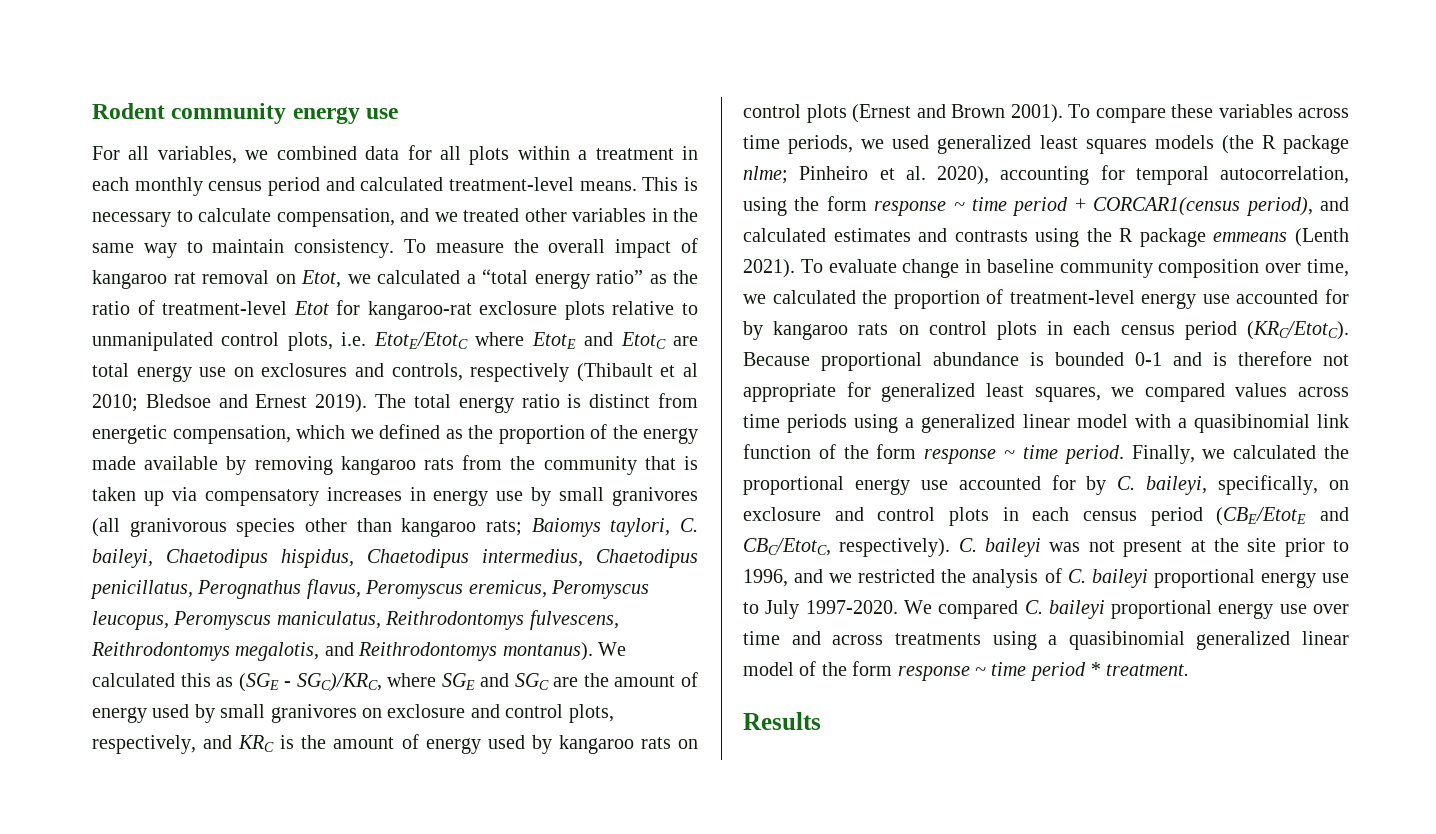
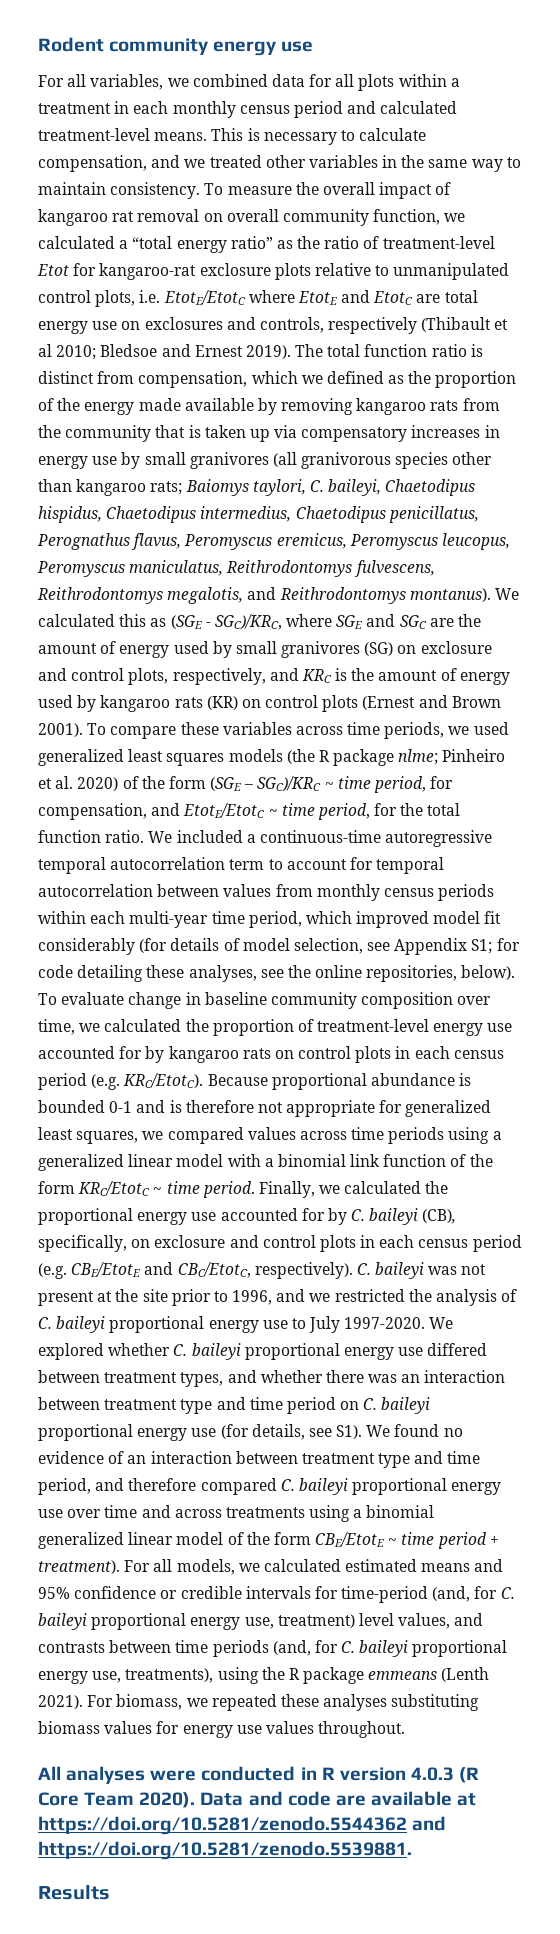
- To measure the overall impact of kangaroo rat removal on Etot, we calculated a “total energy ratio” as the ratio of treatment-level Etot for kangaroo-rat exclosure plots relative to unmanipulated control plots, i.e. EtotE/EtotC where EtotE and EtotC are total energy use on exclosures and controls, respectively (Thibault et al 2010; Bledsoe and Ernest 2019).
+ To measure the overall impact of kangaroo rat removal on overall community function, we calculated a “total energy ratio” as the ratio of treatment-level Etot for kangaroo-rat exclosure plots relative to unmanipulated control plots, i.e. EtotE/EtotC where EtotE and EtotC are total energy use on exclosures and controls, respectively (Thibault et al 2010; Bledsoe and Ernest 2019).
- The total energy ratio is distinct from energetic compensation, which we defined as the proportion of the energy made available by removing kangaroo rats from the community that is taken up via compensatory increases in energy use by small granivores (all granivorous species other than kangaroo rats;
+ The total function ratio is distinct from compensation, which we defined as the proportion of the energy made available by removing kangaroo rats from the community that is taken up via compensatory increases in energy use by small granivores (all granivorous species other than kangaroo rats;
- We calculated this as (SGE - SGC)/KRC, where SGE and SGC are the amount of energy used by small granivores on exclosure and control plots, respectively, and KRC is the amount of energy used by kangaroo rats on control plots (Ernest and Brown 2001).
+ We calculated this as (SGE - SGC)/KRC, where SGE and SGC are the amount of energy used by small granivores (SG) on exclosure and control plots, respectively, and KRC is the amount of energy used by kangaroo rats (KR) on control plots (Ernest and Brown 2001).
- To compare these variables across time periods, we used generalized least squares models (the R package nlme; Pinheiro et al. 2020), accounting for temporal autocorrelation, using the form response ~ time period + CORCAR1(census period), and calculated estimates and contrasts using the R package emmeans (Lenth 2021).
+ To compare these variables across time periods, we used generalized least squares models (the R package nlme; Pinheiro et al. 2020) of the form (SGE – SGC)/KRC ~ time period, for compensation, and EtotE/EtotC ~ time period, for the total function ratio. We included a continuous-time autoregressive temporal autocorrelation term to account for temporal autocorrelation between values from monthly census periods within each multi-year time period, which improved model fit considerably (for details of model selection, see Appendix S1; for code detailing these analyses, see the online repositories, below).
- To evaluate change in baseline community composition over time, we calculated the proportion of treatment-level energy use accounted for by kangaroo rats on control plots in each census period (KRC/EtotC).
+ To evaluate change in baseline community composition over time, we calculated the proportion of treatment-level energy use accounted for by kangaroo rats on control plots in each census period (e.g. KRC/EtotC).
- Because proportional abundance is bounded 0-1 and is therefore not appropriate for generalized least squares, we compared values across time periods using a generalized linear model with a quasibinomial link function of the form response ~ time period.
+ Because proportional abundance is bounded 0-1 and is therefore not appropriate for generalized least squares, we compared values across time periods using a generalized linear model with a binomial link function of the form KRC/EtotC ~ time period.
- Finally, we calculated the proportional energy use accounted for by C. baileyi, specifically, on exclosure and control plots in each census period (CBE/EtotE and CBC/EtotC, respectively).
+ Finally, we calculated the proportional energy use accounted for by C. baileyi (CB), specifically, on exclosure and control plots in each census period (e.g. CBE/EtotE and CBC/EtotC, respectively).
- We compared C. baileyi proportional energy use over time and across treatments using a quasibinomial generalized linear model of the form response ~ time period * treatment.
+ We explored whether C. baileyi proportional energy use differed between treatment types, and whether there was an interaction between treatment type and time period on C. baileyi proportional energy use (for details, see S1). We found no evidence of an interaction between treatment type and time period, and therefore compared C. baileyi proportional energy use over time and across treatments using a binomial generalized linear model of the form CBE/EtotE ~ time period + treatment). For all models, we calculated estimated means and 95% confidence or credible intervals for time-period (and, for C. baileyi proportional energy use, treatment) level values, and contrasts between time periods (and, for C. baileyi proportional energy use, treatments), using the R package emmeans (Lenth 2021). For biomass, we repeated these analyses substituting biomass values for energy use values throughout.
+ All analyses were conducted in R version 4.0.3 (R Core Team 2020). Data and code are available at https://doi.org/10.5281/zenodo.5544362 and https://doi.org/10.5281/zenodo.5539881.

